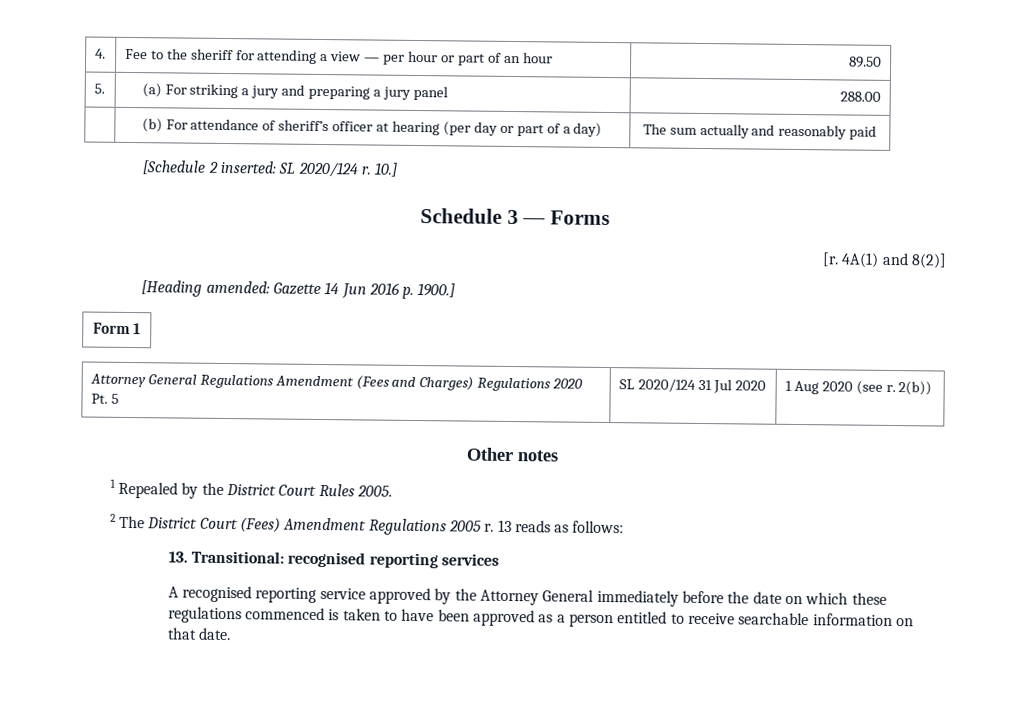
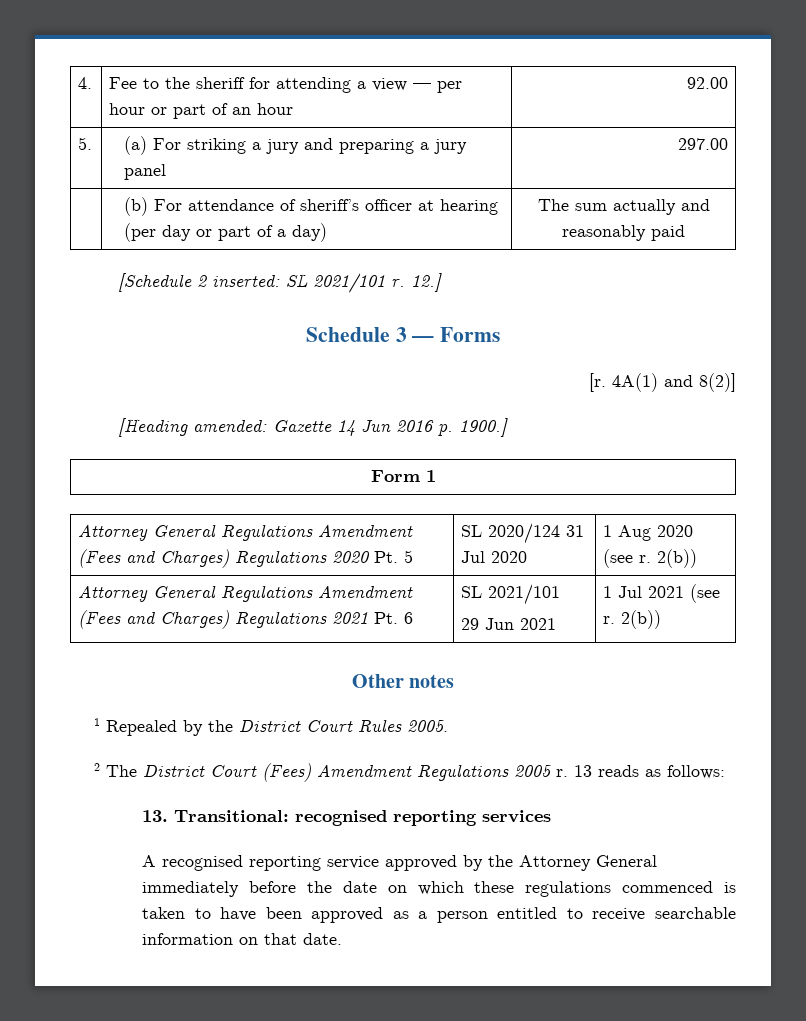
- 4. | Fee to the sheriff for attending a view — per hour or part of an hour | 89.50
+ 4. | Fee to the sheriff for attending a view — per hour or part of an hour | 92.00
- 5. | (a) For striking a jury and preparing a jury panel | 288.00
+ 5. | (a) For striking a jury and preparing a jury panel | 297.00
- [Schedule 2 inserted: SL 2020/124 r. 10.]
+ [Schedule 2 inserted: SL 2021/101 r. 12.]
+ Attorney General Regulations Amendment (Fees and Charges) Regulations 2021 Pt. 6 | SL 2021/101
+ 29 Jun 2021 | 1 Jul 2021 (see r. 2(b))

